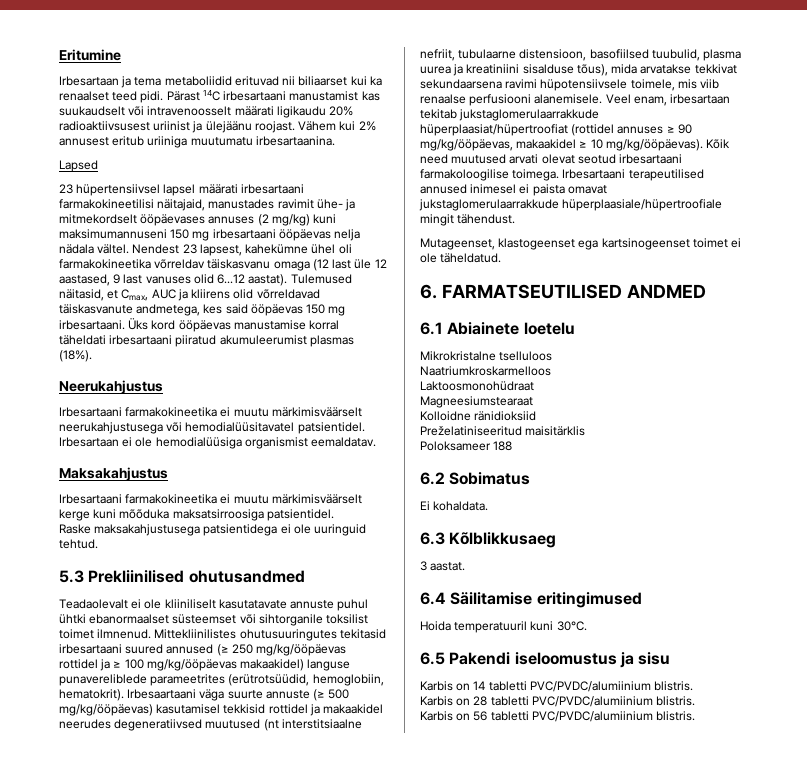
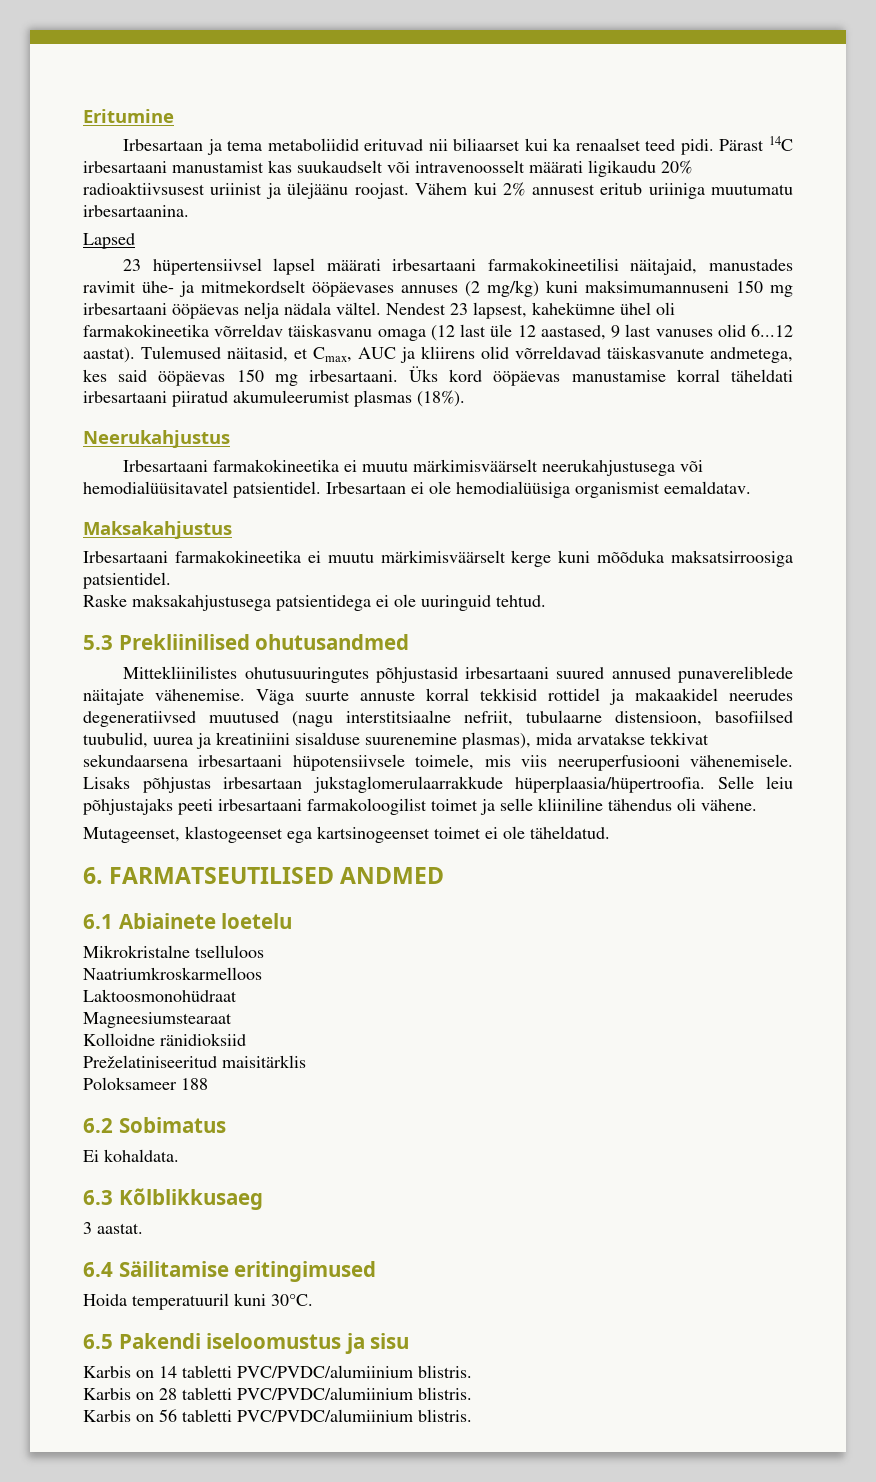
- Teadaolevalt ei ole kliiniliselt kasutatavate annuste puhul ühtki ebanormaalset süsteemset või sihtorganile toksilist toimet ilmnenud. Mittekliinilistes ohutusuuringutes tekitasid irbesartaani suured annused (≥ 250 mg/kg/ööpäevas rottidel ja ≥ 100 mg/kg/ööpäevas makaakidel) languse punavereliblede parameetrites (erütrotsüüdid, hemoglobiin, hematokrit). Irbesaartaani väga suurte annuste (≥ 500 mg/kg/ööpäevas) kasutamisel tekkisid rottidel ja makaakidel neerudes degeneratiivsed muutused (nt interstitsiaalne nefriit, tubulaarne distensioon, basofiilsed tuubulid, plasma uurea ja kreatiniini sisalduse tõus), mida arvatakse tekkivat sekundaarsena ravimi hüpotensiivsele toimele, mis viib renaalse perfusiooni alanemisele. Veel enam, irbesartaan tekitab jukstaglomerulaarrakkude hüperplaasiat/hüpertroofiat (rottidel annuses ≥ 90 mg/kg/ööpäevas, makaakidel ≥ 10 mg/kg/ööpäevas). Kõik need muutused arvati olevat seotud irbesartaani farmakoloogilise toimega. Irbesartaani terapeutilised annused inimesel ei paista omavat jukstaglomerulaarrakkude hüperplaasiale/hüpertroofiale mingit tähendust.
+ Mittekliinilistes ohutusuuringutes põhjustasid irbesartaani suured annused punavereliblede näitajate vähenemise. Väga suurte annuste korral tekkisid rottidel ja makaakidel neerudes degeneratiivsed muutused (nagu interstitsiaalne nefriit, tubulaarne distensioon, basofiilsed tuubulid, uurea ja kreatiniini sisalduse suurenemine plasmas), mida arvatakse tekkivat sekundaarsena irbesartaani hüpotensiivsele toimele, mis viis neeruperfusiooni vähenemisele. Lisaks põhjustas irbesartaan jukstaglomerulaarrakkude hüperplaasia/hüpertroofia. Selle leiu põhjustajaks peeti irbesartaani farmakoloogilist toimet ja selle kliiniline tähendus oli vähene.

